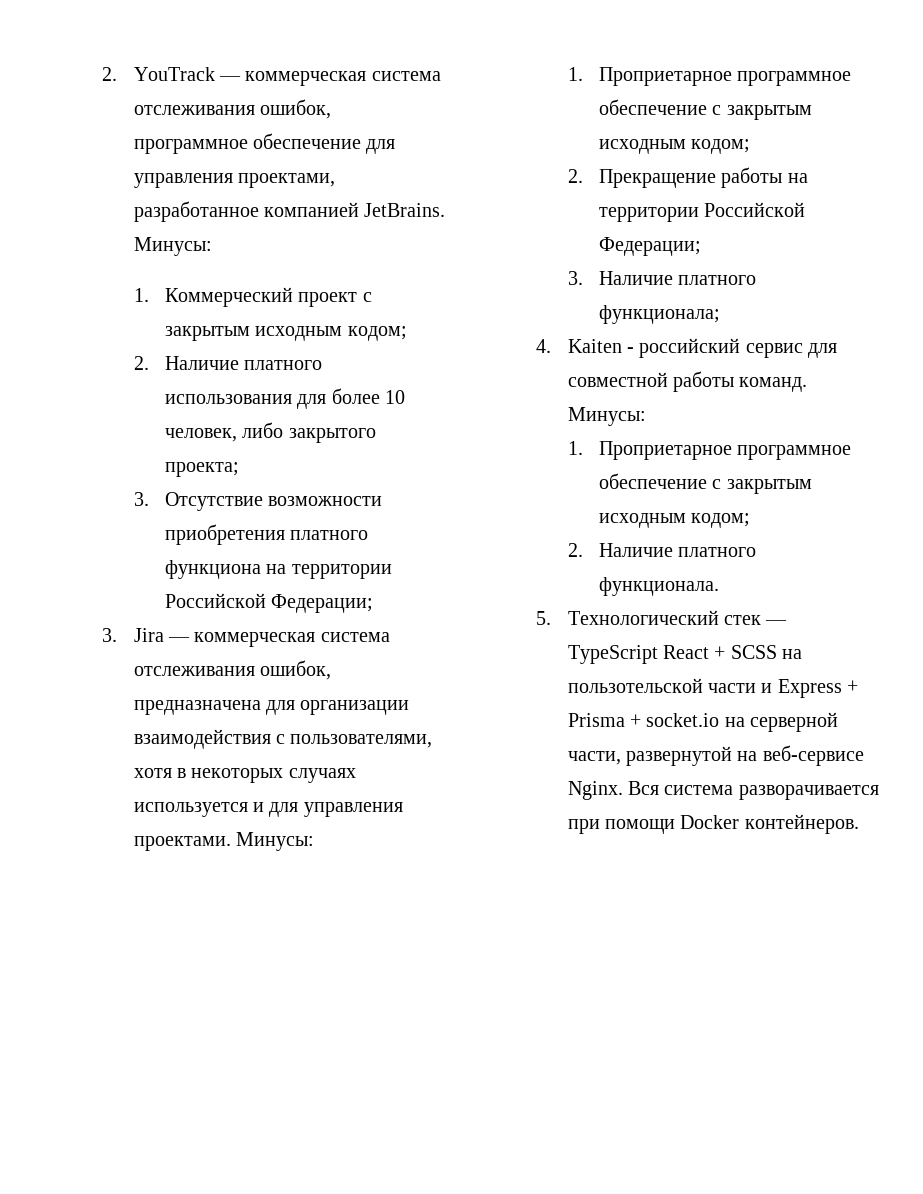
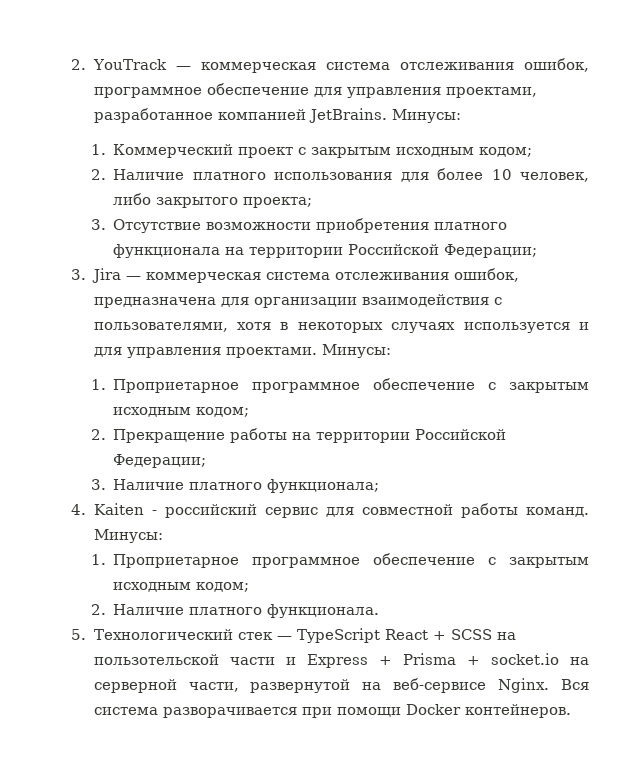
- 3. Отсутствие возможности приобретения платного функциона на территории Российской Федерации;
+ 3. Отсутствие возможности приобретения платного функционала на территории Российской Федерации;

